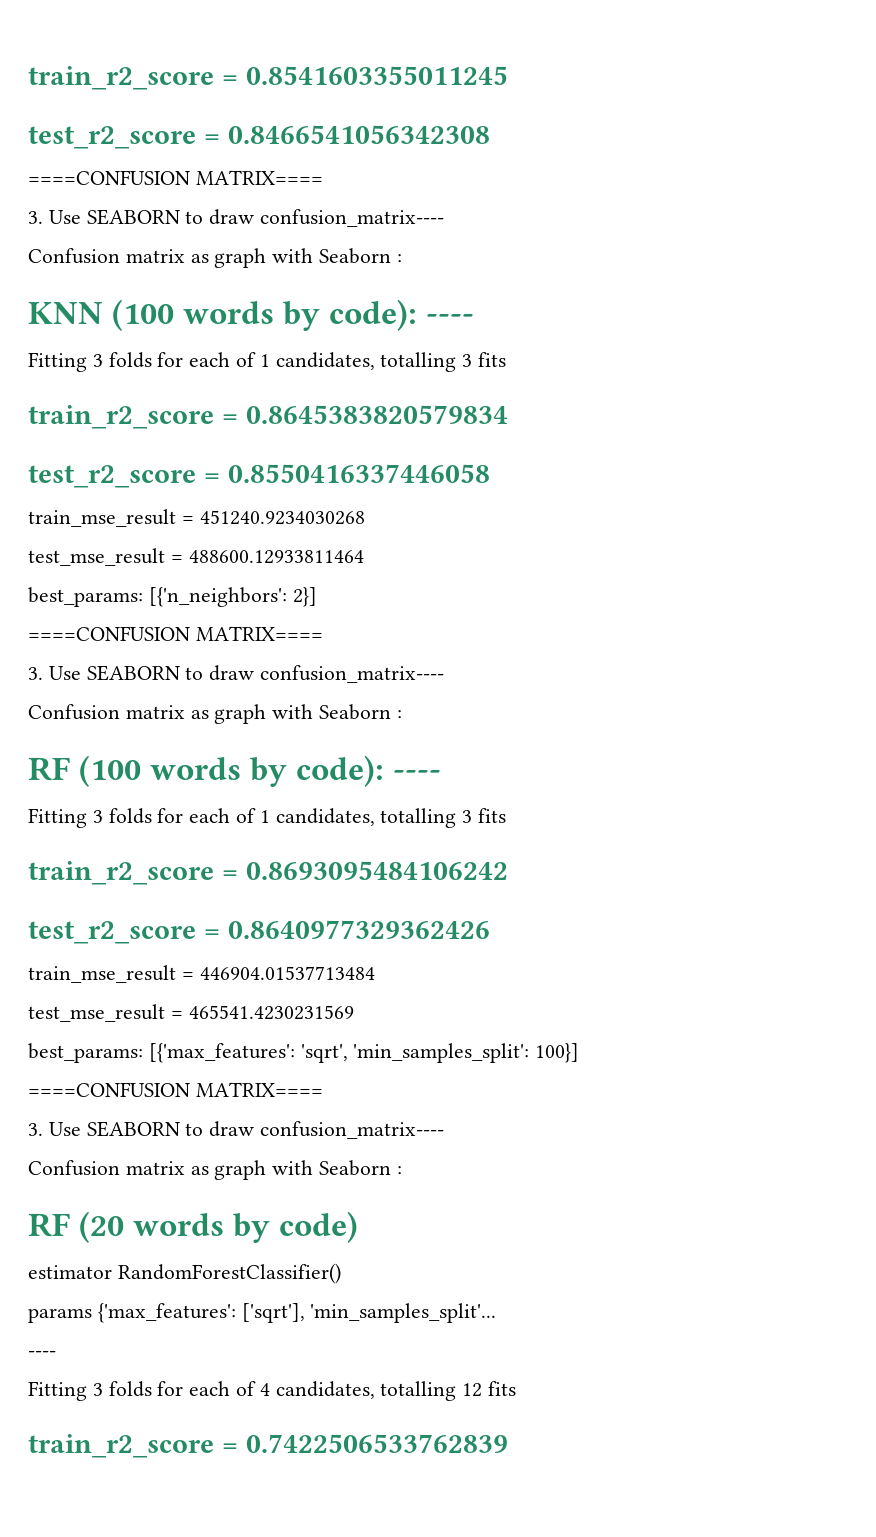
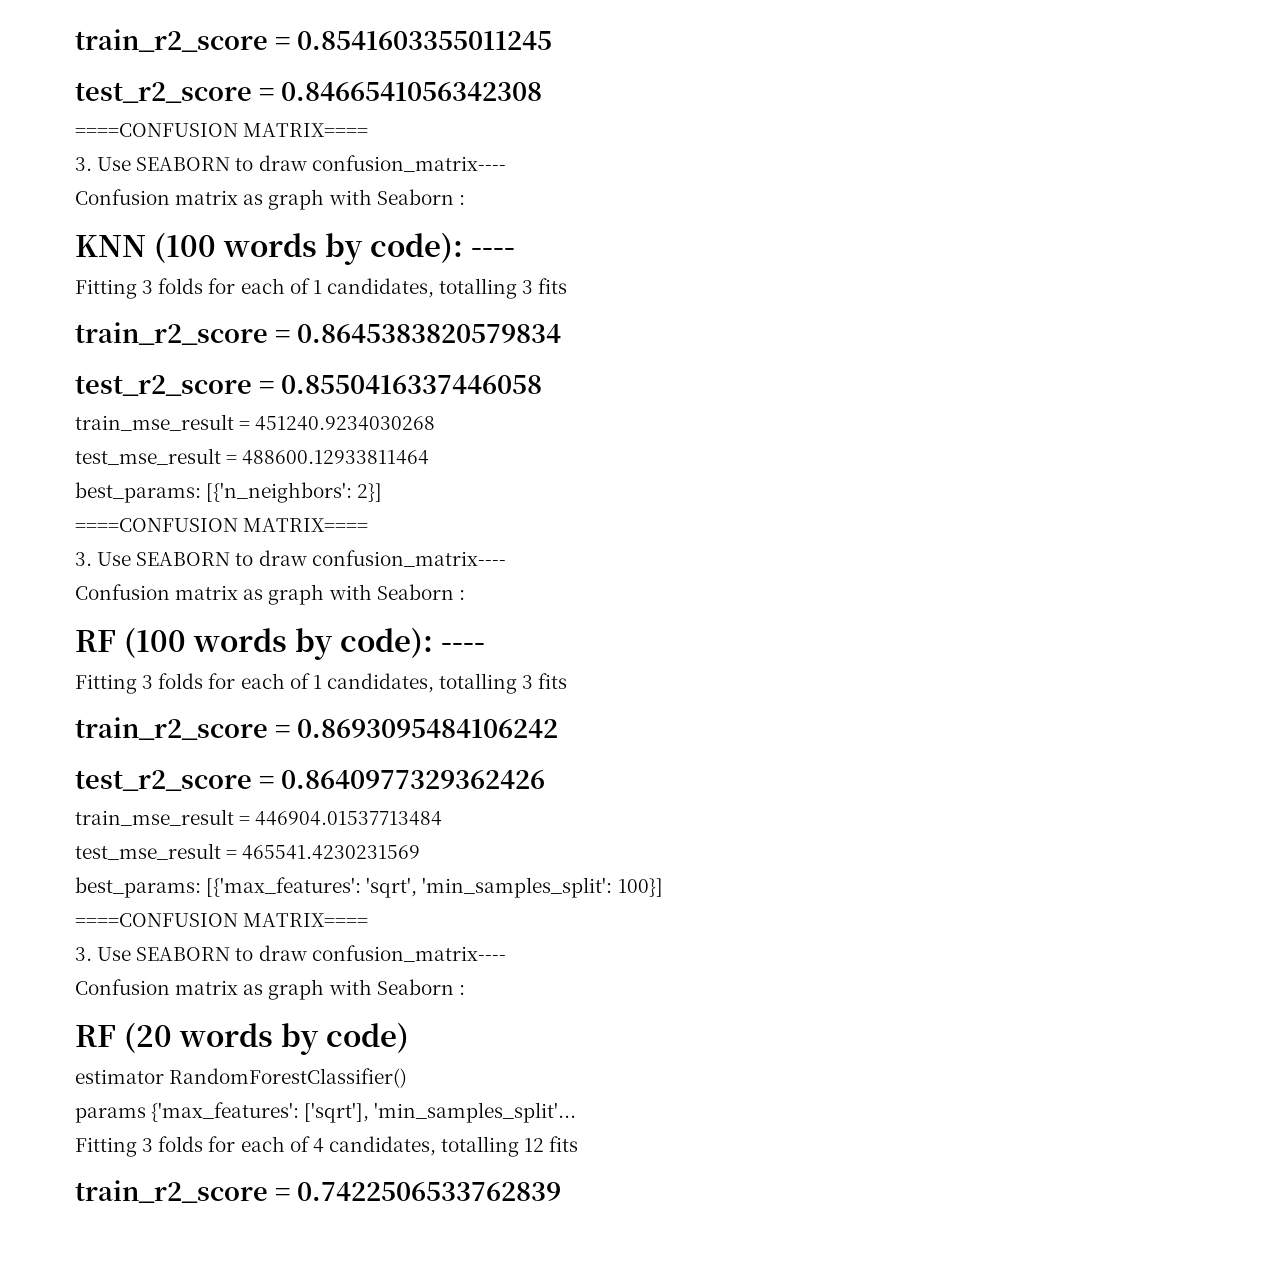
  params {'max_features': ['sqrt'], 'min_samples_split'...
- ----

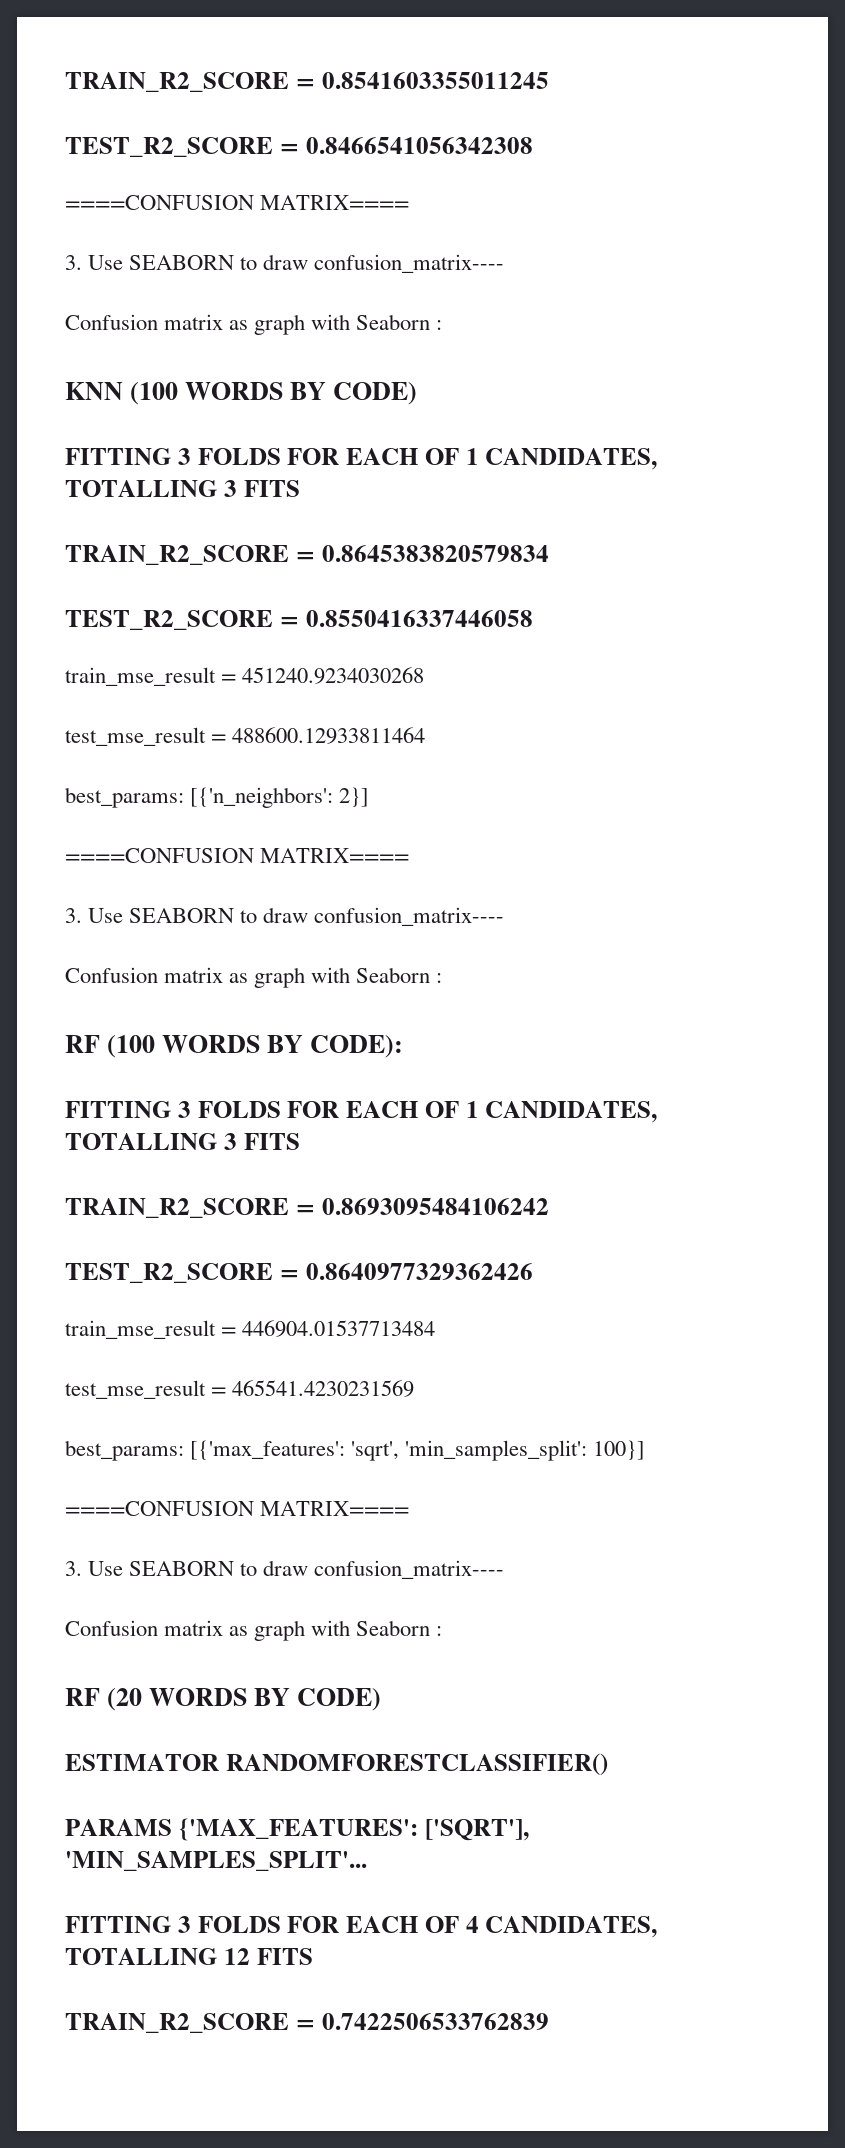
- train_r2_score = 0.8541603355011245
+ TRAIN_R2_SCORE = 0.8541603355011245
- test_r2_score = 0.8466541056342308
+ TEST_R2_SCORE = 0.8466541056342308
- KNN (100 words by code): ----
- Fitting 3 folds for each of 1 candidates, totalling 3 fits
- train_r2_score = 0.8645383820579834
+ KNN (100 WORDS BY CODE)
+ FITTING 3 FOLDS FOR EACH OF 1 CANDIDATES, TOTALLING 3 FITS
+ TRAIN_R2_SCORE = 0.8645383820579834
- test_r2_score = 0.8550416337446058
+ TEST_R2_SCORE = 0.8550416337446058
- RF (100 words by code): ----
- Fitting 3 folds for each of 1 candidates, totalling 3 fits
- train_r2_score = 0.8693095484106242
+ RF (100 WORDS BY CODE):
+ FITTING 3 FOLDS FOR EACH OF 1 CANDIDATES, TOTALLING 3 FITS
+ TRAIN_R2_SCORE = 0.8693095484106242
- test_r2_score = 0.8640977329362426
+ TEST_R2_SCORE = 0.8640977329362426
- RF (20 words by code)
- estimator RandomForestClassifier()
- params {'max_features': ['sqrt'], 'min_samples_split'...
- Fitting 3 folds for each of 4 candidates, totalling 12 fits
- train_r2_score = 0.7422506533762839
+ RF (20 WORDS BY CODE)
+ ESTIMATOR RANDOMFORESTCLASSIFIER()
+ PARAMS {'MAX_FEATURES': ['SQRT'], 'MIN_SAMPLES_SPLIT'...
+ FITTING 3 FOLDS FOR EACH OF 4 CANDIDATES, TOTALLING 12 FITS
+ TRAIN_R2_SCORE = 0.7422506533762839

